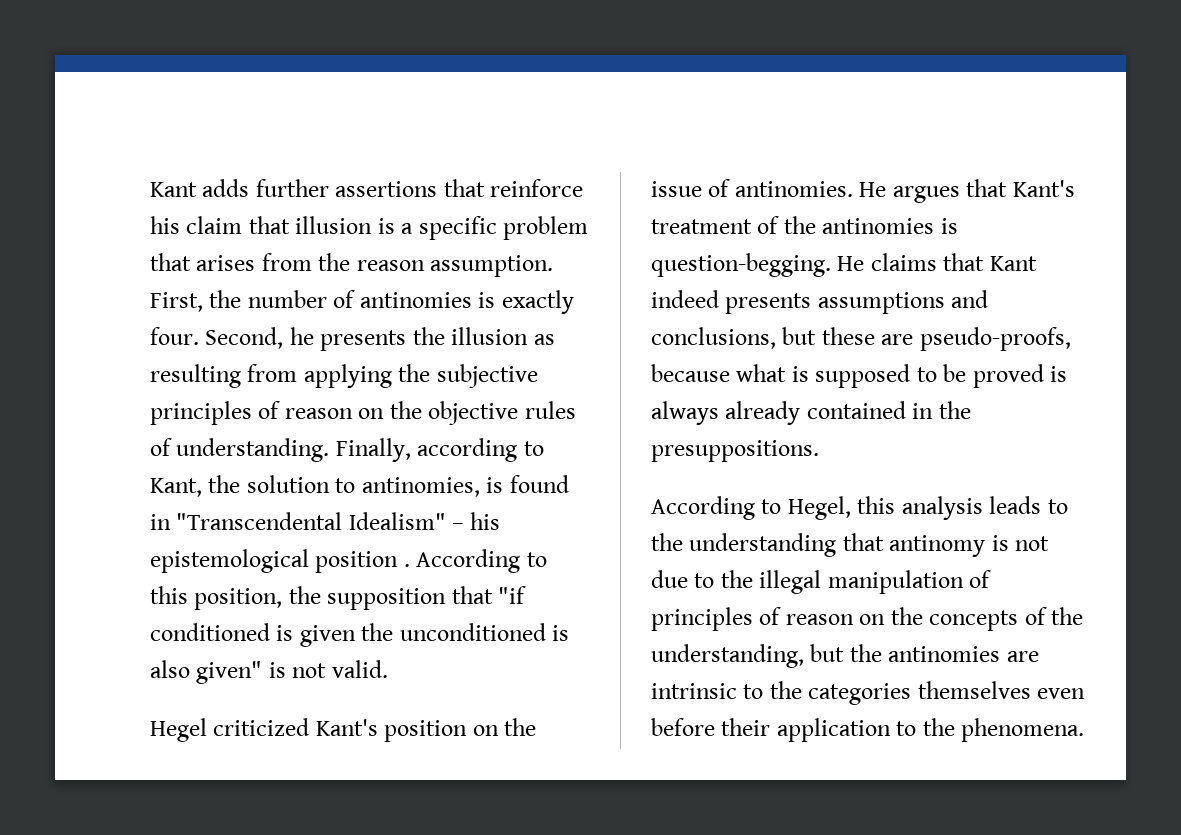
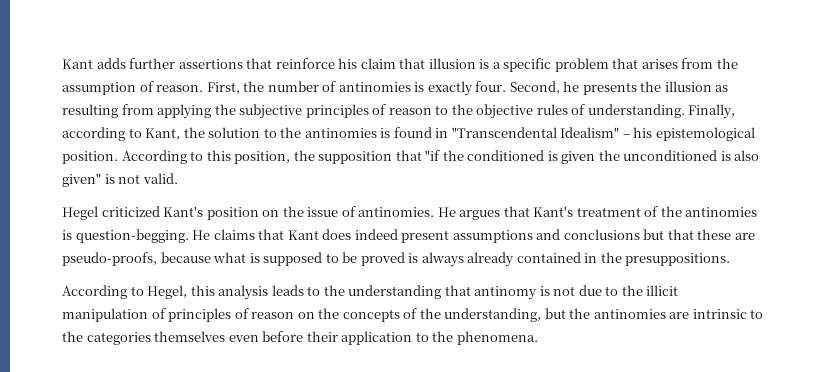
- Kant adds further assertions that reinforce his claim that illusion is a specific problem that arises from the reason assumption.
+ Kant adds further assertions that reinforce his claim that illusion is a specific problem that arises from the assumption of reason.
- Second, he presents the illusion as resulting from applying the subjective principles of reason on the objective rules of understanding.
+ Second, he presents the illusion as resulting from applying the subjective principles of reason to the objective rules of understanding.
- Finally, according to Kant, the solution to antinomies, is found in "Transcendental Idealism" – his epistemological position .
+ Finally, according to Kant, the solution to the antinomies is found in "Transcendental Idealism" – his epistemological position.
- According to this position, the supposition that "if conditioned is given the unconditioned is also given" is not valid.
+ According to this position, the supposition that "if the conditioned is given the unconditioned is also given" is not valid.
- He claims that Kant indeed presents assumptions and conclusions, but these are pseudo-proofs, because what is supposed to be proved is always already contained in the presuppositions.
+ He claims that Kant does indeed present assumptions and conclusions but that these are pseudo-proofs, because what is supposed to be proved is always already contained in the presuppositions.
- According to Hegel, this analysis leads to the understanding that antinomy is not due to the illegal manipulation of principles of reason on the concepts of the understanding, but the antinomies are intrinsic to the categories themselves even before their application to the phenomena.
+ According to Hegel, this analysis leads to the understanding that antinomy is not due to the illicit manipulation of principles of reason on the concepts of the understanding, but the antinomies are intrinsic to the categories themselves even before their application to the phenomena.

